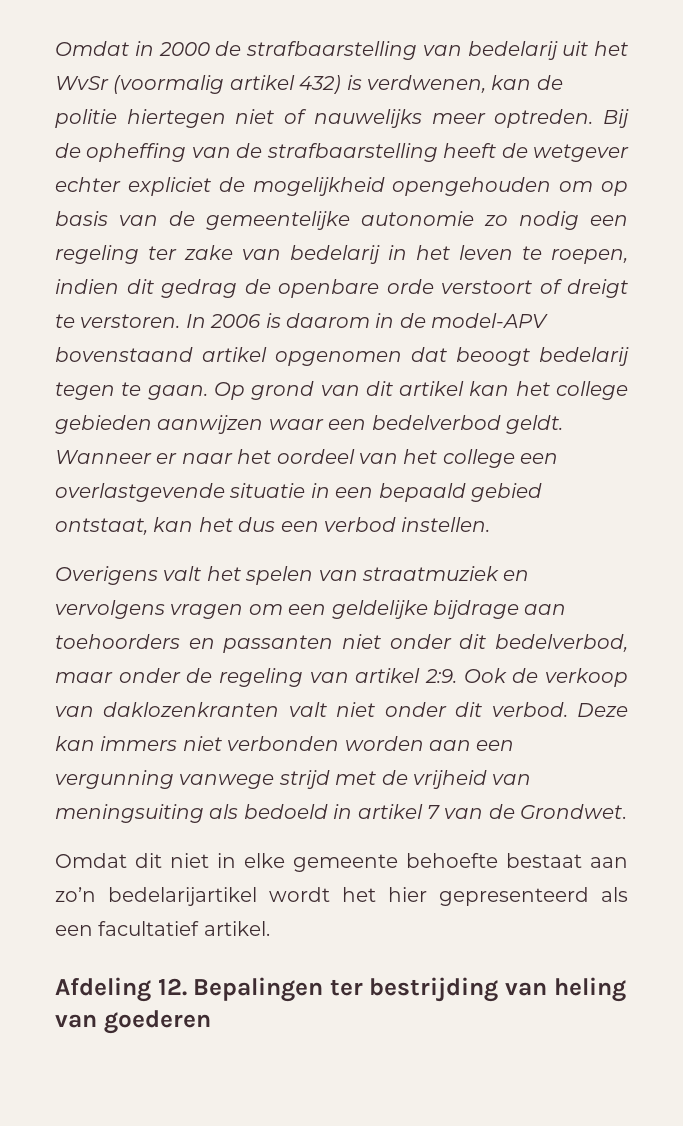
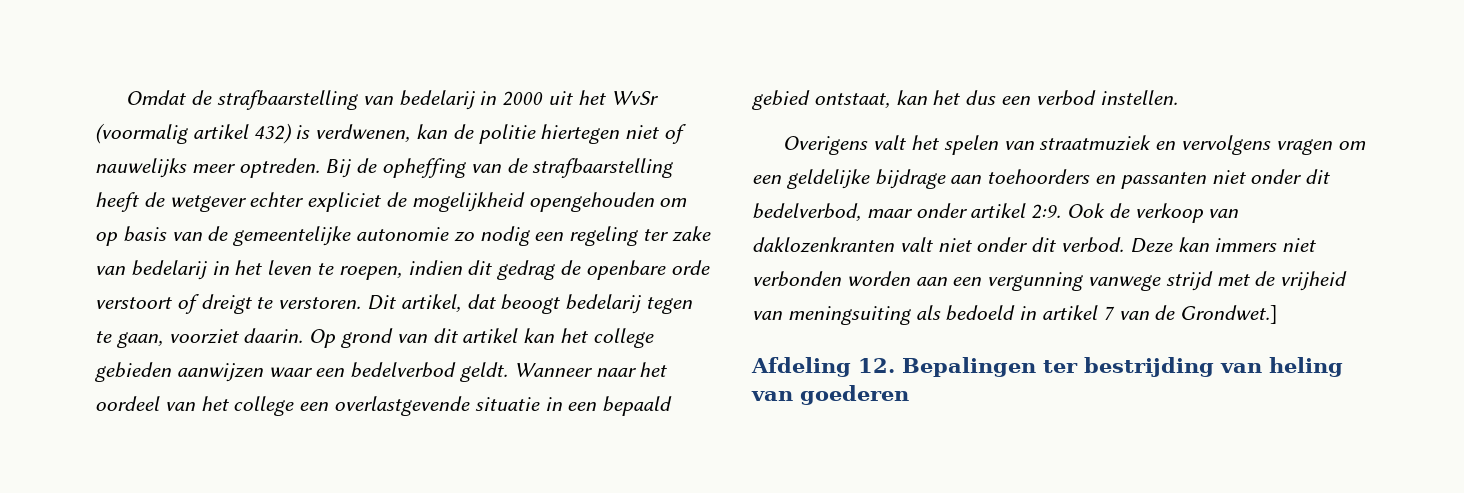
- Omdat in 2000 de strafbaarstelling van bedelarij uit het WvSr (voormalig artikel 432) is verdwenen, kan de politie hiertegen niet of nauwelijks meer optreden.
+ Omdat de strafbaarstelling van bedelarij in 2000 uit het WvSr (voormalig artikel 432) is verdwenen, kan de politie hiertegen niet of nauwelijks meer optreden.
- In 2006 is daarom in de model-APV bovenstaand artikel opgenomen dat beoogt bedelarij tegen te gaan.
+ Dit artikel, dat beoogt bedelarij tegen te gaan, voorziet daarin.
- Wanneer er naar het oordeel van het college een overlastgevende situatie in een bepaald gebied ontstaat, kan het dus een verbod instellen.
+ Wanneer naar het oordeel van het college een overlastgevende situatie in een bepaald gebied ontstaat, kan het dus een verbod instellen.
- Overigens valt het spelen van straatmuziek en vervolgens vragen om een geldelijke bijdrage aan toehoorders en passanten niet onder dit bedelverbod, maar onder de regeling van artikel 2:9.
+ Overigens valt het spelen van straatmuziek en vervolgens vragen om een geldelijke bijdrage aan toehoorders en passanten niet onder dit bedelverbod, maar onder artikel 2:9.
- Deze kan immers niet verbonden worden aan een vergunning vanwege strijd met de vrijheid van meningsuiting als bedoeld in artikel 7 van de Grondwet.
- Omdat dit niet in elke gemeente behoefte bestaat aan zo’n bedelarijartikel wordt het hier gepresenteerd als een facultatief artikel.
+ Deze kan immers niet verbonden worden aan een vergunning vanwege strijd met de vrijheid van meningsuiting als bedoeld in artikel 7 van de Grondwet.]

